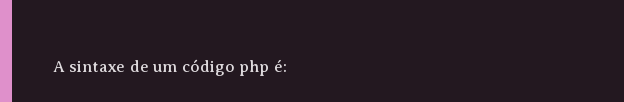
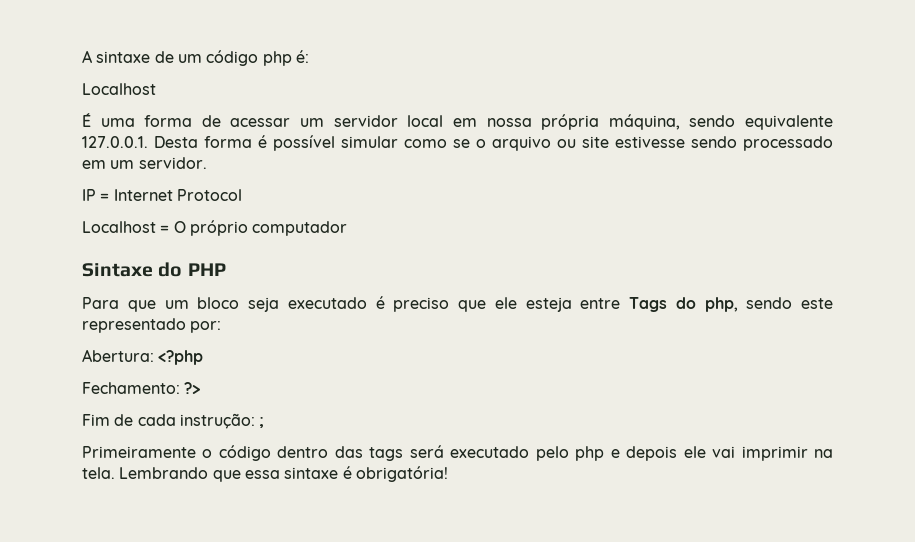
  A sintaxe de um código php é:
+ Localhost
+ É uma forma de acessar um servidor local em nossa própria máquina, sendo equivalente 127.0.0.1. Desta forma é possível simular como se o arquivo ou site estivesse sendo processado em um servidor.
+ IP = Internet Protocol
+ Localhost = O próprio computador
+ Sintaxe do PHP
+ Para que um bloco seja executado é preciso que ele esteja entre Tags do php, sendo este representado por:
+ Abertura: <?php
+ Fechamento: ?>
+ Fim de cada instrução: ;
+ Primeiramente o código dentro das tags será executado pelo php e depois ele vai imprimir na tela. Lembrando que essa sintaxe é obrigatória!

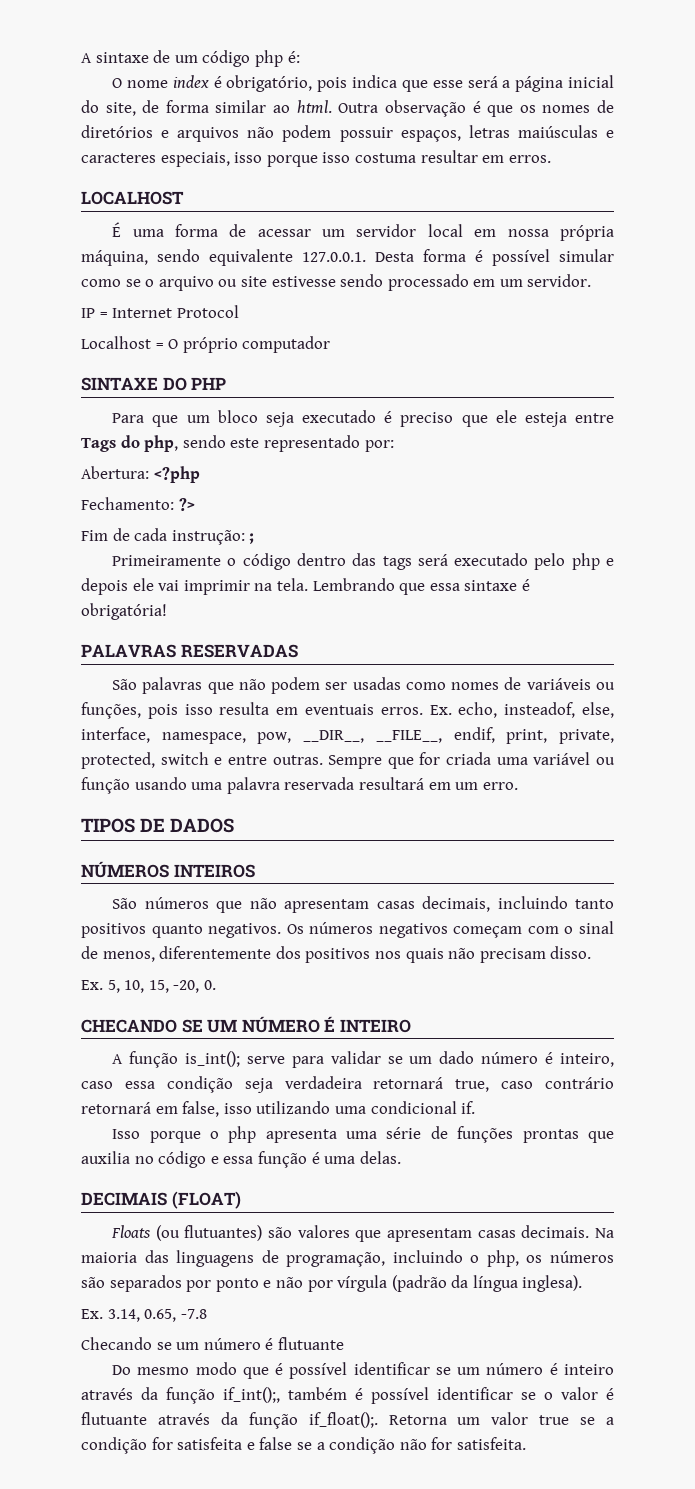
  A sintaxe de um código php é:
- Localhost
+ O nome index é obrigatório, pois indica que esse será a página inicial do site, de forma similar ao html. Outra observação é que os nomes de diretórios e arquivos não podem possuir espaços, letras maiúsculas e caracteres especiais, isso porque isso costuma resultar em erros.
+ LOCALHOST
- Sintaxe do PHP
+ SINTAXE DO PHP
+ PALAVRAS RESERVADAS
+ São palavras que não podem ser usadas como nomes de variáveis ou funções, pois isso resulta em eventuais erros. Ex. echo, insteadof, else, interface, namespace, pow, __DIR__, __FILE__, endif, print, private, protected, switch e entre outras. Sempre que for criada uma variável ou função usando uma palavra reservada resultará em um erro.
+ TIPOS DE DADOS
+ NÚMEROS INTEIROS
+ São números que não apresentam casas decimais, incluindo tanto positivos quanto negativos. Os números negativos começam com o sinal de menos, diferentemente dos positivos nos quais não precisam disso.
+ Ex. 5, 10, 15, -20, 0.
+ CHECANDO SE UM NÚMERO É INTEIRO
+ A função is_int(); serve para validar se um dado número é inteiro, caso essa condição seja verdadeira retornará true, caso contrário retornará em false, isso utilizando uma condicional if.
+ Isso porque o php apresenta uma série de funções prontas que auxilia no código e essa função é uma delas.
+ DECIMAIS (FLOAT)
+ Floats (ou flutuantes) são valores que apresentam casas decimais. Na maioria das linguagens de programação, incluindo o php, os números são separados por ponto e não por vírgula (padrão da língua inglesa).
+ Ex. 3.14, 0.65, -7.8
+ Checando se um número é flutuante
+ Do mesmo modo que é possível identificar se um número é inteiro através da função if_int();, também é possível identificar se o valor é flutuante através da função if_float();. Retorna um valor true se a condição for satisfeita e false se a condição não for satisfeita.

